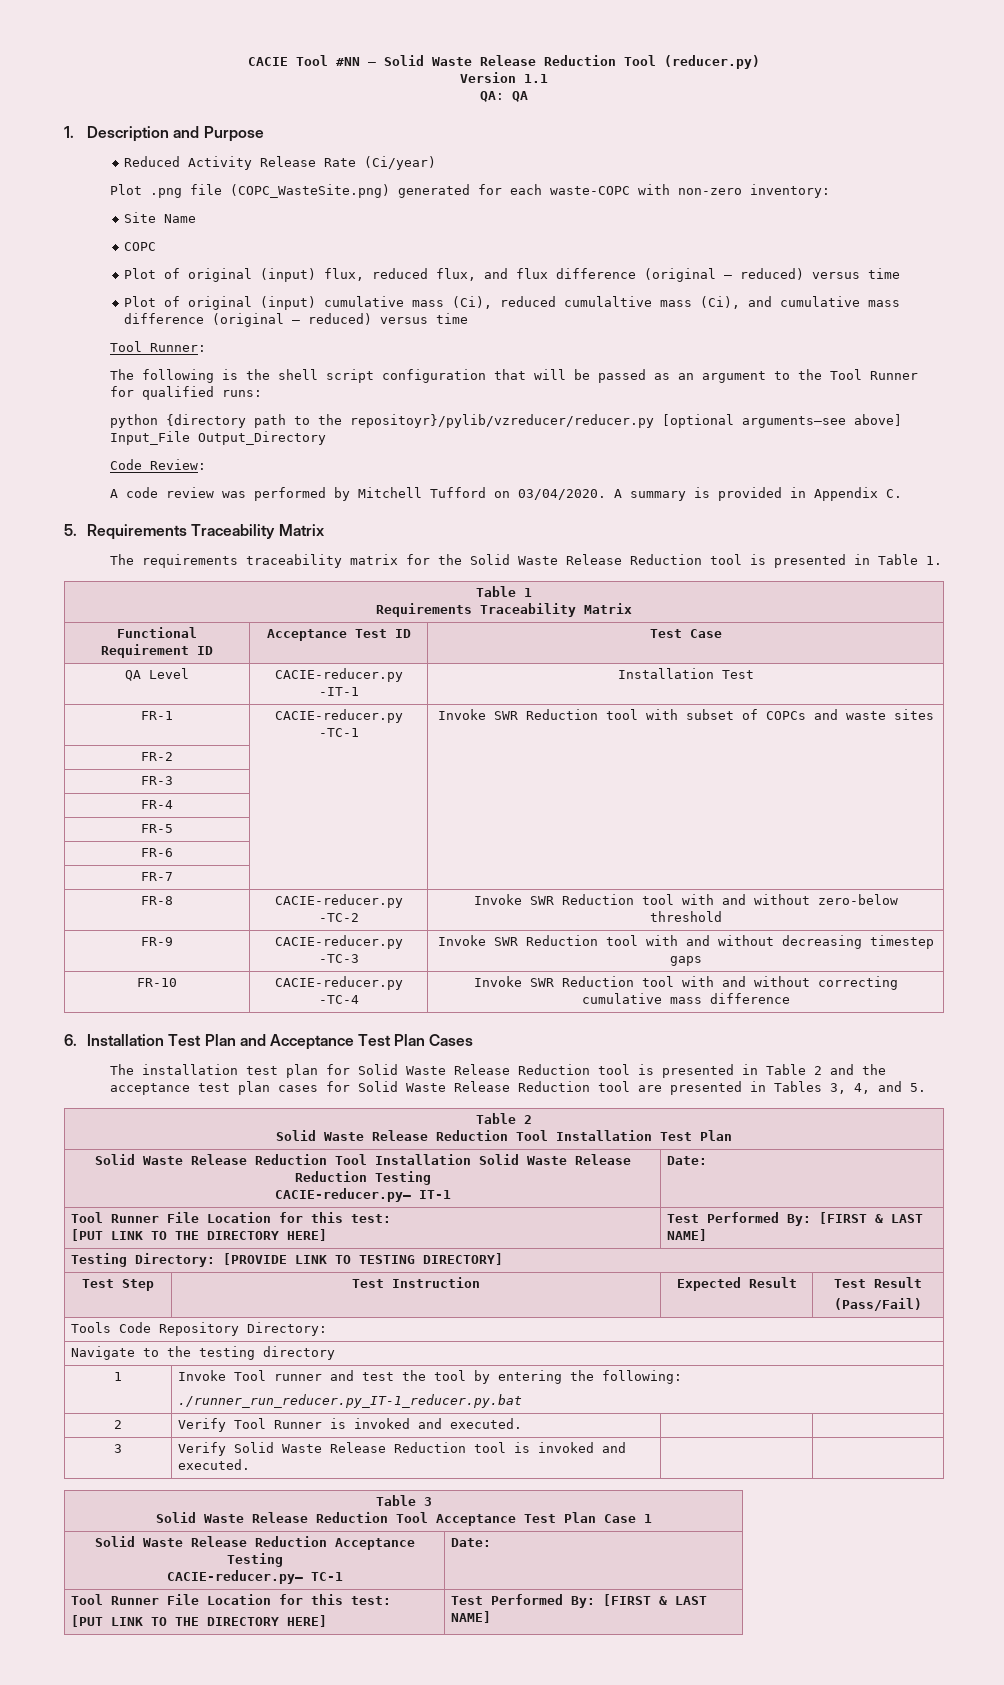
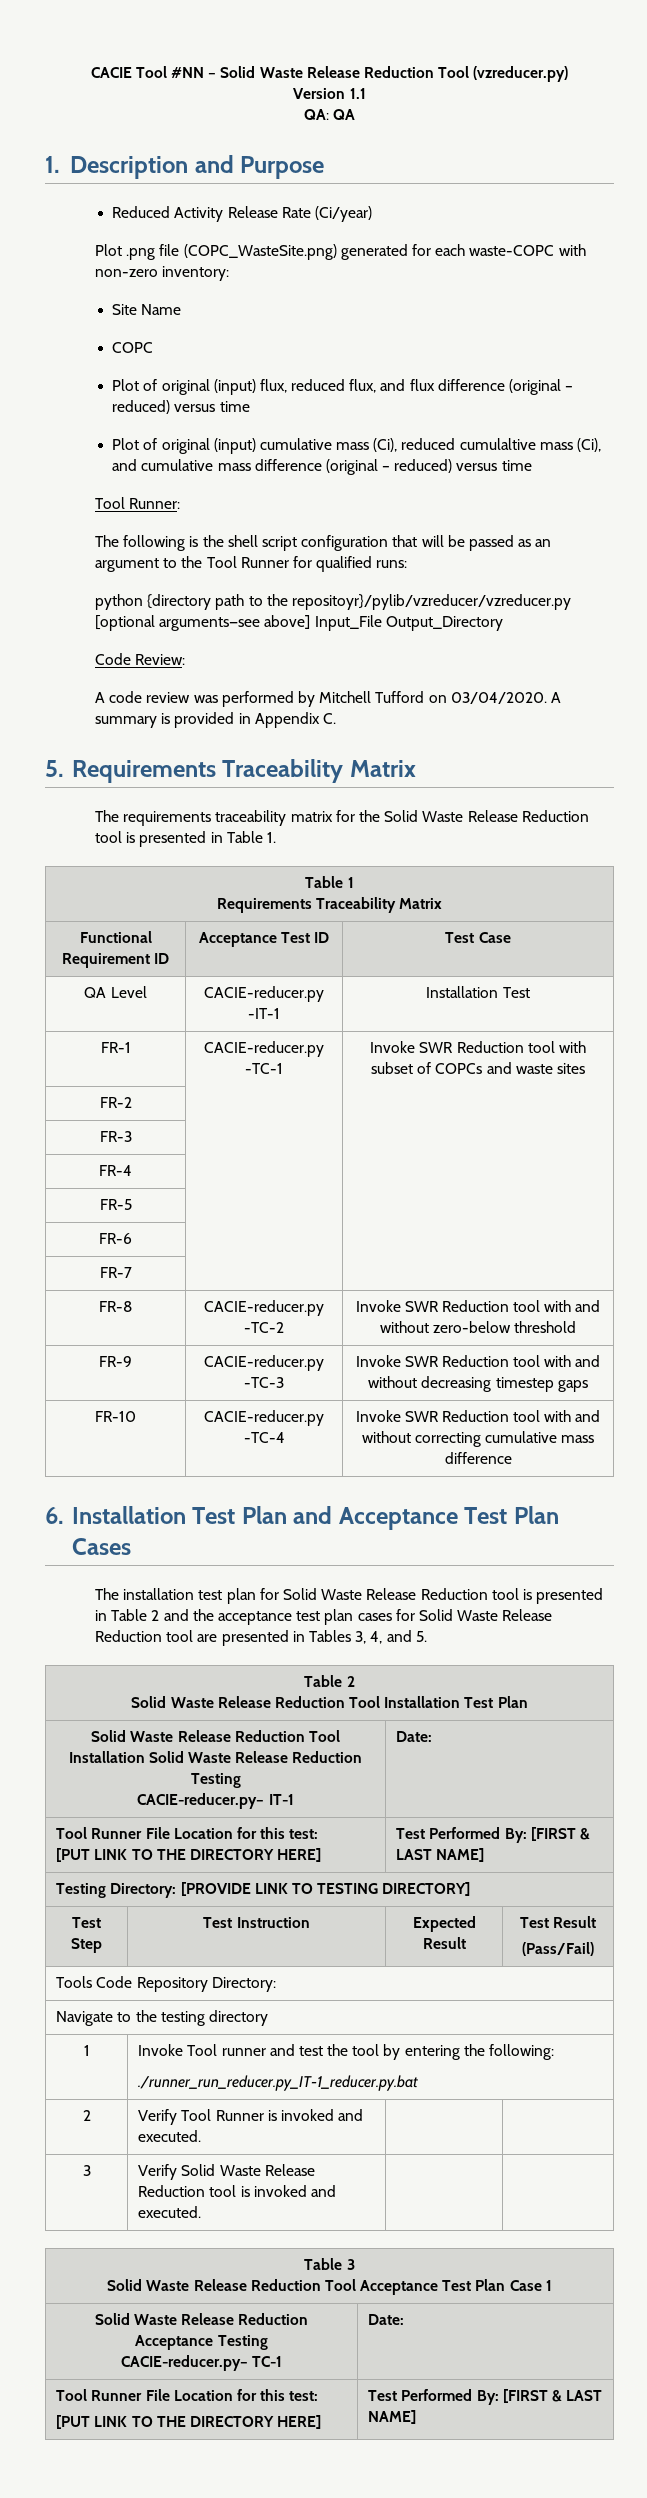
- CACIE Tool #NN – Solid Waste Release Reduction Tool (reducer.py)
+ CACIE Tool #NN – Solid Waste Release Reduction Tool (vzreducer.py)
- python {directory path to the repositoyr}/pylib/vzreducer/reducer.py [optional arguments—see above] Input_File Output_Directory
+ python {directory path to the repositoyr}/pylib/vzreducer/vzreducer.py [optional arguments—see above] Input_File Output_Directory

